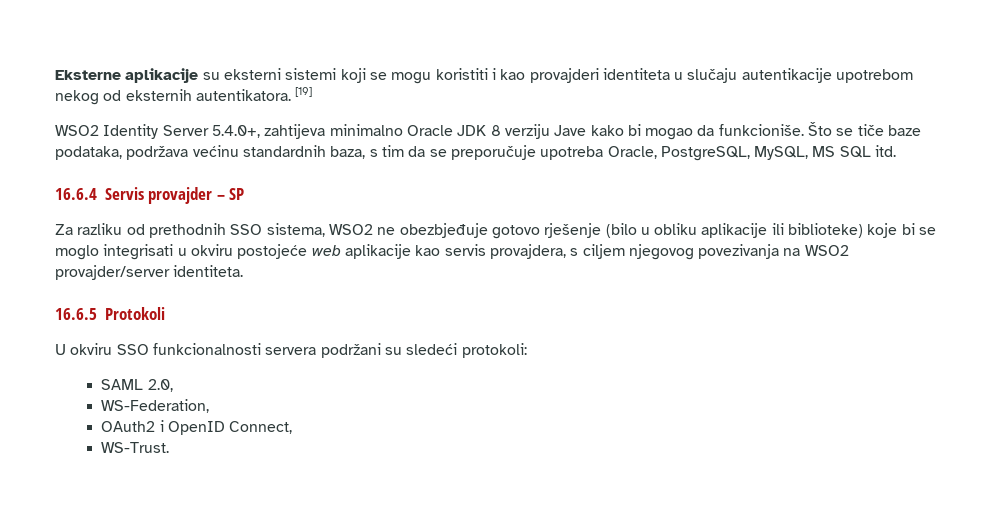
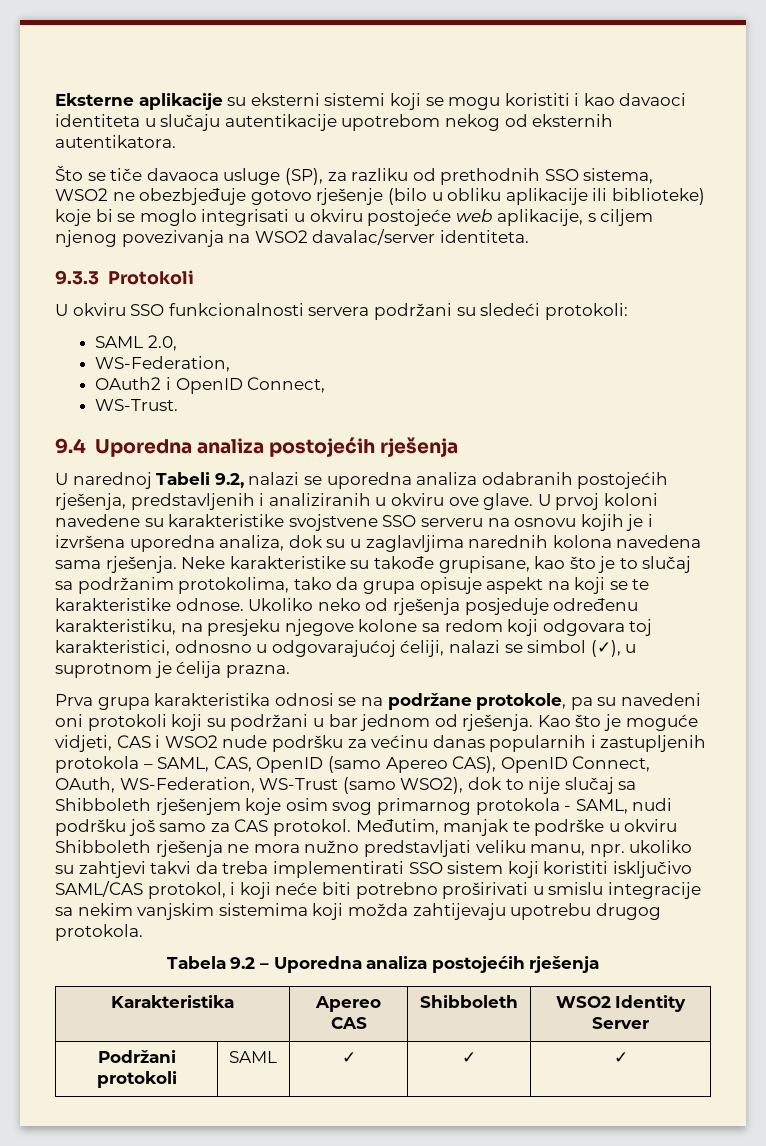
- Eksterne aplikacije su eksterni sistemi koji se mogu koristiti i kao provajderi identiteta u slučaju autentikacije upotrebom nekog od eksternih autentikatora. [19]
- WSO2 Identity Server 5.4.0+, zahtijeva minimalno Oracle JDK 8 verziju Jave kako bi mogao da funkcioniše. Što se tiče baze podataka, podržava većinu standardnih baza, s tim da se preporučuje upotreba Oracle, PostgreSQL, MySQL, MS SQL itd.
- 16.6.4 Servis provajder – SP
- Za razliku od prethodnih SSO sistema, WSO2 ne obezbjeđuje gotovo rješenje (bilo u obliku aplikacije ili biblioteke) koje bi se moglo integrisati u okviru postojeće web aplikacije kao servis provajdera, s ciljem njegovog povezivanja na WSO2 provajder/server identiteta.
+ Eksterne aplikacije su eksterni sistemi koji se mogu koristiti i kao davaoci identiteta u slučaju autentikacije upotrebom nekog od eksternih autentikatora.
+ Što se tiče davaoca usluge (SP), za razliku od prethodnih SSO sistema, WSO2 ne obezbjeđuje gotovo rješenje (bilo u obliku aplikacije ili biblioteke) koje bi se moglo integrisati u okviru postojeće web aplikacije, s ciljem njenog povezivanja na WSO2 davalac/server identiteta.
- 16.6.5 Protokoli
+ 9.3.3 Protokoli
+ 9.4 Uporedna analiza postojećih rješenja
+ U narednoj Tabeli 9.2, nalazi se uporedna analiza odabranih postojećih rješenja, predstavljenih i analiziranih u okviru ove glave. U prvoj koloni navedene su karakteristike svojstvene SSO serveru na osnovu kojih je i izvršena uporedna analiza, dok su u zaglavljima narednih kolona navedena sama rješenja. Neke karakteristike su takođe grupisane, kao što je to slučaj sa podržanim protokolima, tako da grupa opisuje aspekt na koji se te karakteristike odnose. Ukoliko neko od rješenja posjeduje određenu karakteristiku, na presjeku njegove kolone sa redom koji odgovara toj karakteristici, odnosno u odgovarajućoj ćeliji, nalazi se simbol (✓), u suprotnom je ćelija prazna.
+ Prva grupa karakteristika odnosi se na podržane protokole, pa su navedeni oni protokoli koji su podržani u bar jednom od rješenja. Kao što je moguće vidjeti, CAS i WSO2 nude podršku za većinu danas popularnih i zastupljenih protokola – SAML, CAS, OpenID (samo Apereo CAS), OpenID Connect, OAuth, WS-Federation, WS-Trust (samo WSO2), dok to nije slučaj sa Shibboleth rješenjem koje osim svog primarnog protokola - SAML, nudi podršku još samo za CAS protokol. Međutim, manjak te podrške u okviru Shibboleth rješenja ne mora nužno predstavljati veliku manu, npr. ukoliko su zahtjevi takvi da treba implementirati SSO sistem koji koristiti isključivo SAML/CAS protokol, i koji neće biti potrebno proširivati u smislu integracije sa nekim vanjskim sistemima koji možda zahtijevaju upotrebu drugog protokola.
+ Tabela 9.2 – Uporedna analiza postojećih rješenja
+ Karakteristika | Apereo CAS | Shibboleth | WSO2 Identity Server
+ Podržani protokoli | SAML | ✓ | ✓ | ✓

